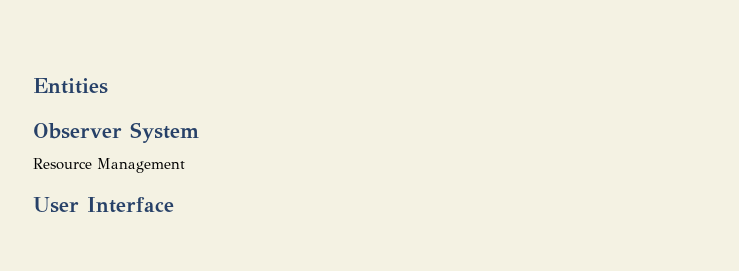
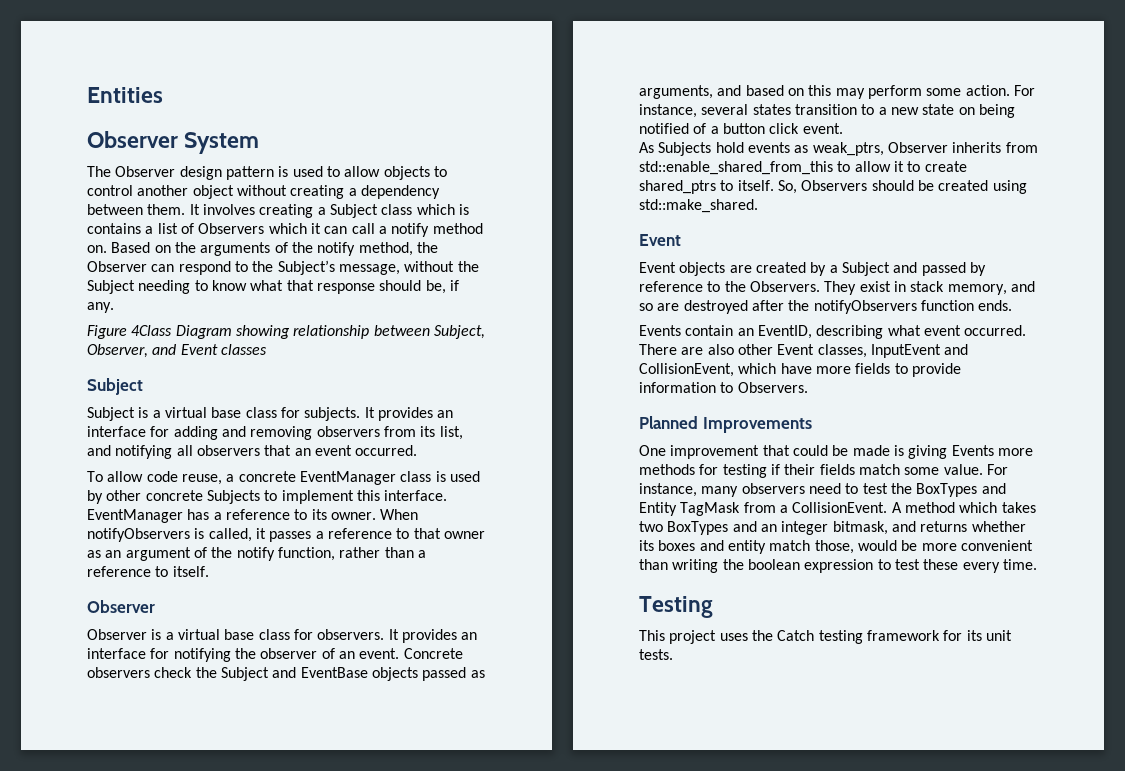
- Resource Management
- User Interface
+ The Observer design pattern is used to allow objects to control another object without creating a dependency between them. It involves creating a Subject class which is contains a list of Observers which it can call a notify method on. Based on the arguments of the notify method, the Observer can respond to the Subject’s message, without the Subject needing to know what that response should be, if any.
+ Figure 4Class Diagram showing relationship between Subject, Observer, and Event classes
+ Subject
+ Subject is a virtual base class for subjects. It provides an interface for adding and removing observers from its list, and notifying all observers that an event occurred.
+ To allow code reuse, a concrete EventManager class is used by other concrete Subjects to implement this interface. EventManager has a reference to its owner. When notifyObservers is called, it passes a reference to that owner as an argument of the notify function, rather than a reference to itself.
+ Observer
+ Observer is a virtual base class for observers. It provides an interface for notifying the observer of an event. Concrete observers check the Subject and EventBase objects passed as arguments, and based on this may perform some action. For instance, several states transition to a new state on being notified of a button click event.
+ As Subjects hold events as weak_ptrs, Observer inherits from std::enable_shared_from_this to allow it to create shared_ptrs to itself. So, Observers should be created using std::make_shared.
+ Event
+ Event objects are created by a Subject and passed by reference to the Observers. They exist in stack memory, and so are destroyed after the notifyObservers function ends.
+ Events contain an EventID, describing what event occurred. There are also other Event classes, InputEvent and CollisionEvent, which have more fields to provide information to Observers.
+ Planned Improvements
+ One improvement that could be made is giving Events more methods for testing if their fields match some value. For instance, many observers need to test the BoxTypes and Entity TagMask from a CollisionEvent. A method which takes two BoxTypes and an integer bitmask, and returns whether its boxes and entity match those, would be more convenient than writing the boolean expression to test these every time.
+ Testing
+ This project uses the Catch testing framework for its unit tests.

